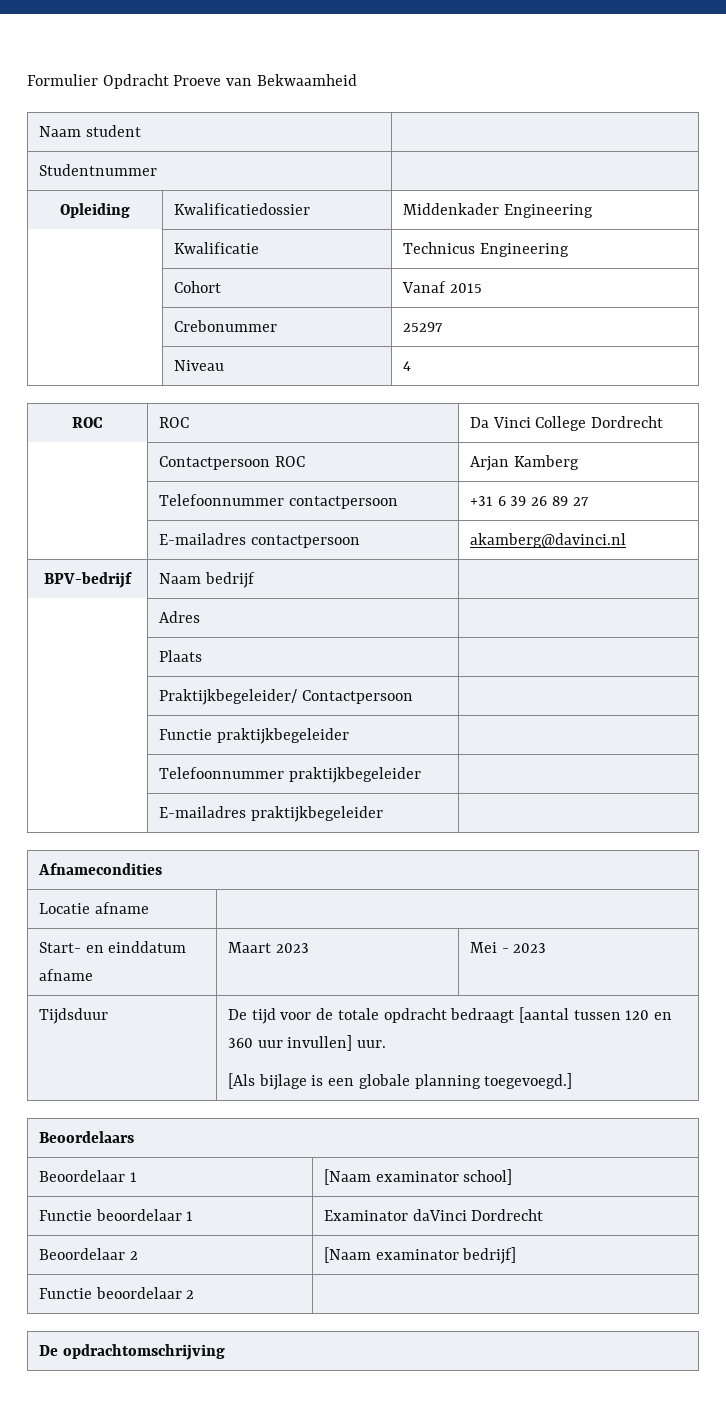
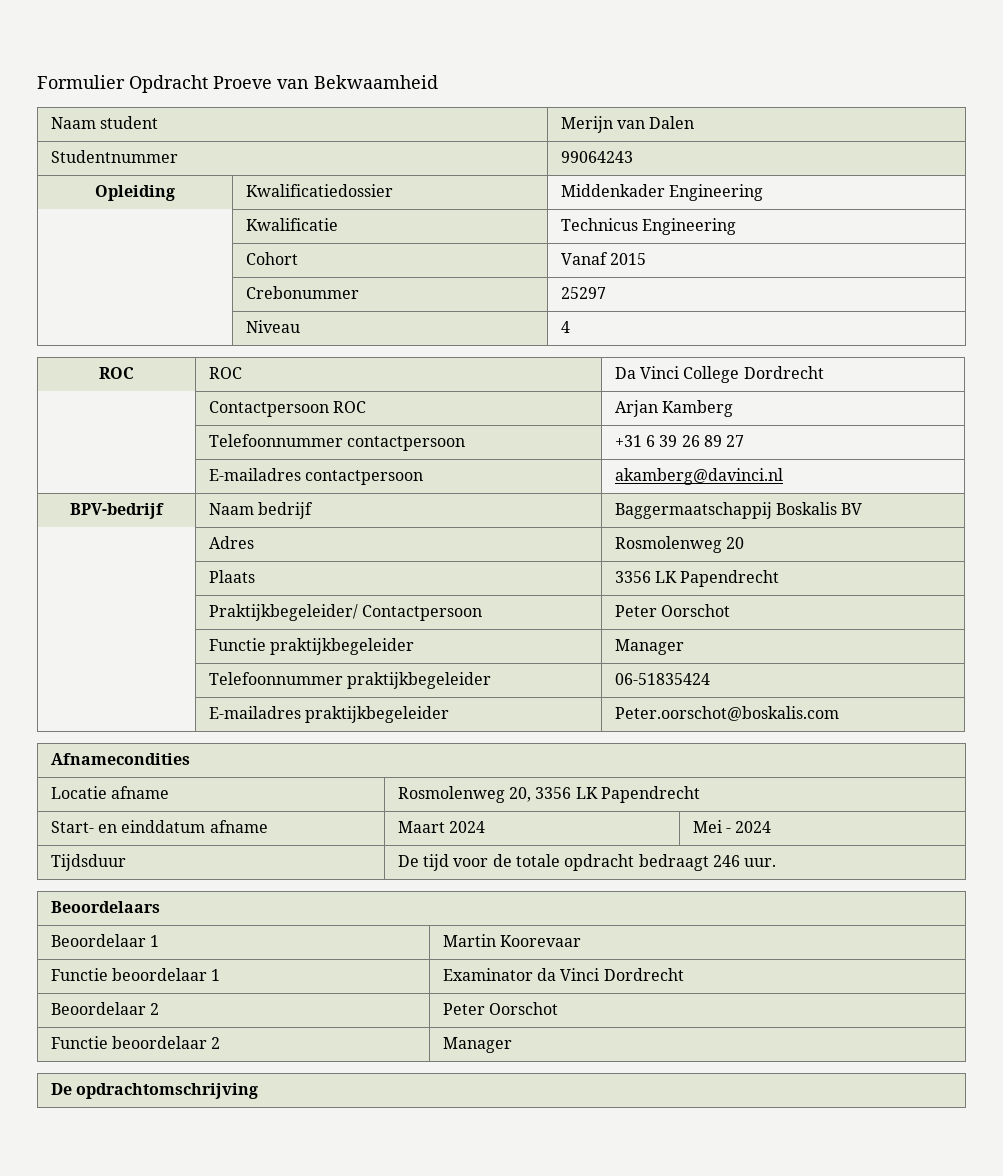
- Naam student |
+ Naam student | Merijn van Dalen
- Studentnummer |
+ Studentnummer | 99064243
- BPV-bedrijf | Naam bedrijf |
+ BPV-bedrijf | Naam bedrijf | Baggermaatschappij Boskalis BV
- | Adres |
+ | Adres | Rosmolenweg 20
- | Plaats |
+ | Plaats | 3356 LK Papendrecht
- | Praktijkbegeleider/ Contactpersoon |
+ | Praktijkbegeleider/ Contactpersoon | Peter Oorschot
- | Functie praktijkbegeleider |
+ | Functie praktijkbegeleider | Manager
- | Telefoonnummer praktijkbegeleider |
+ | Telefoonnummer praktijkbegeleider | 06-51835424
- | E-mailadres praktijkbegeleider |
+ | E-mailadres praktijkbegeleider | Peter.oorschot@boskalis.com
- Locatie afname |
+ Locatie afname | Rosmolenweg 20, 3356 LK Papendrecht
- Start- en einddatum afname | Maart 2023 | Mei - 2023
+ Start- en einddatum afname | Maart 2024 | Mei - 2024
- Tijdsduur | De tijd voor de totale opdracht bedraagt [aantal tussen 120 en 360 uur invullen] uur.
- [Als bijlage is een globale planning toegevoegd.]
+ Tijdsduur | De tijd voor de totale opdracht bedraagt 246 uur.
- Beoordelaar 1 | [Naam examinator school]
+ Beoordelaar 1 | Martin Koorevaar
- Functie beoordelaar 1 | Examinator daVinci Dordrecht
+ Functie beoordelaar 1 | Examinator da Vinci Dordrecht
- Beoordelaar 2 | [Naam examinator bedrijf]
+ Beoordelaar 2 | Peter Oorschot
- Functie beoordelaar 2 |
+ Functie beoordelaar 2 | Manager

